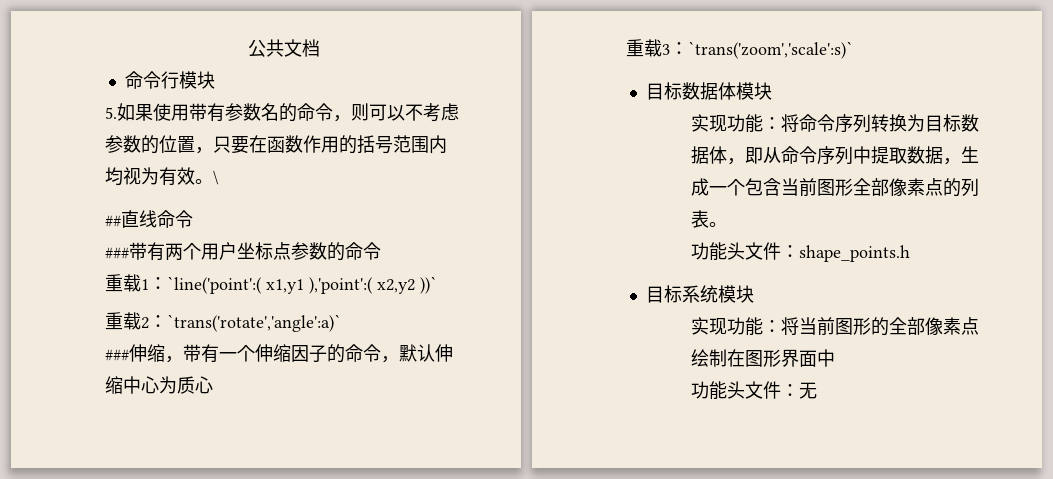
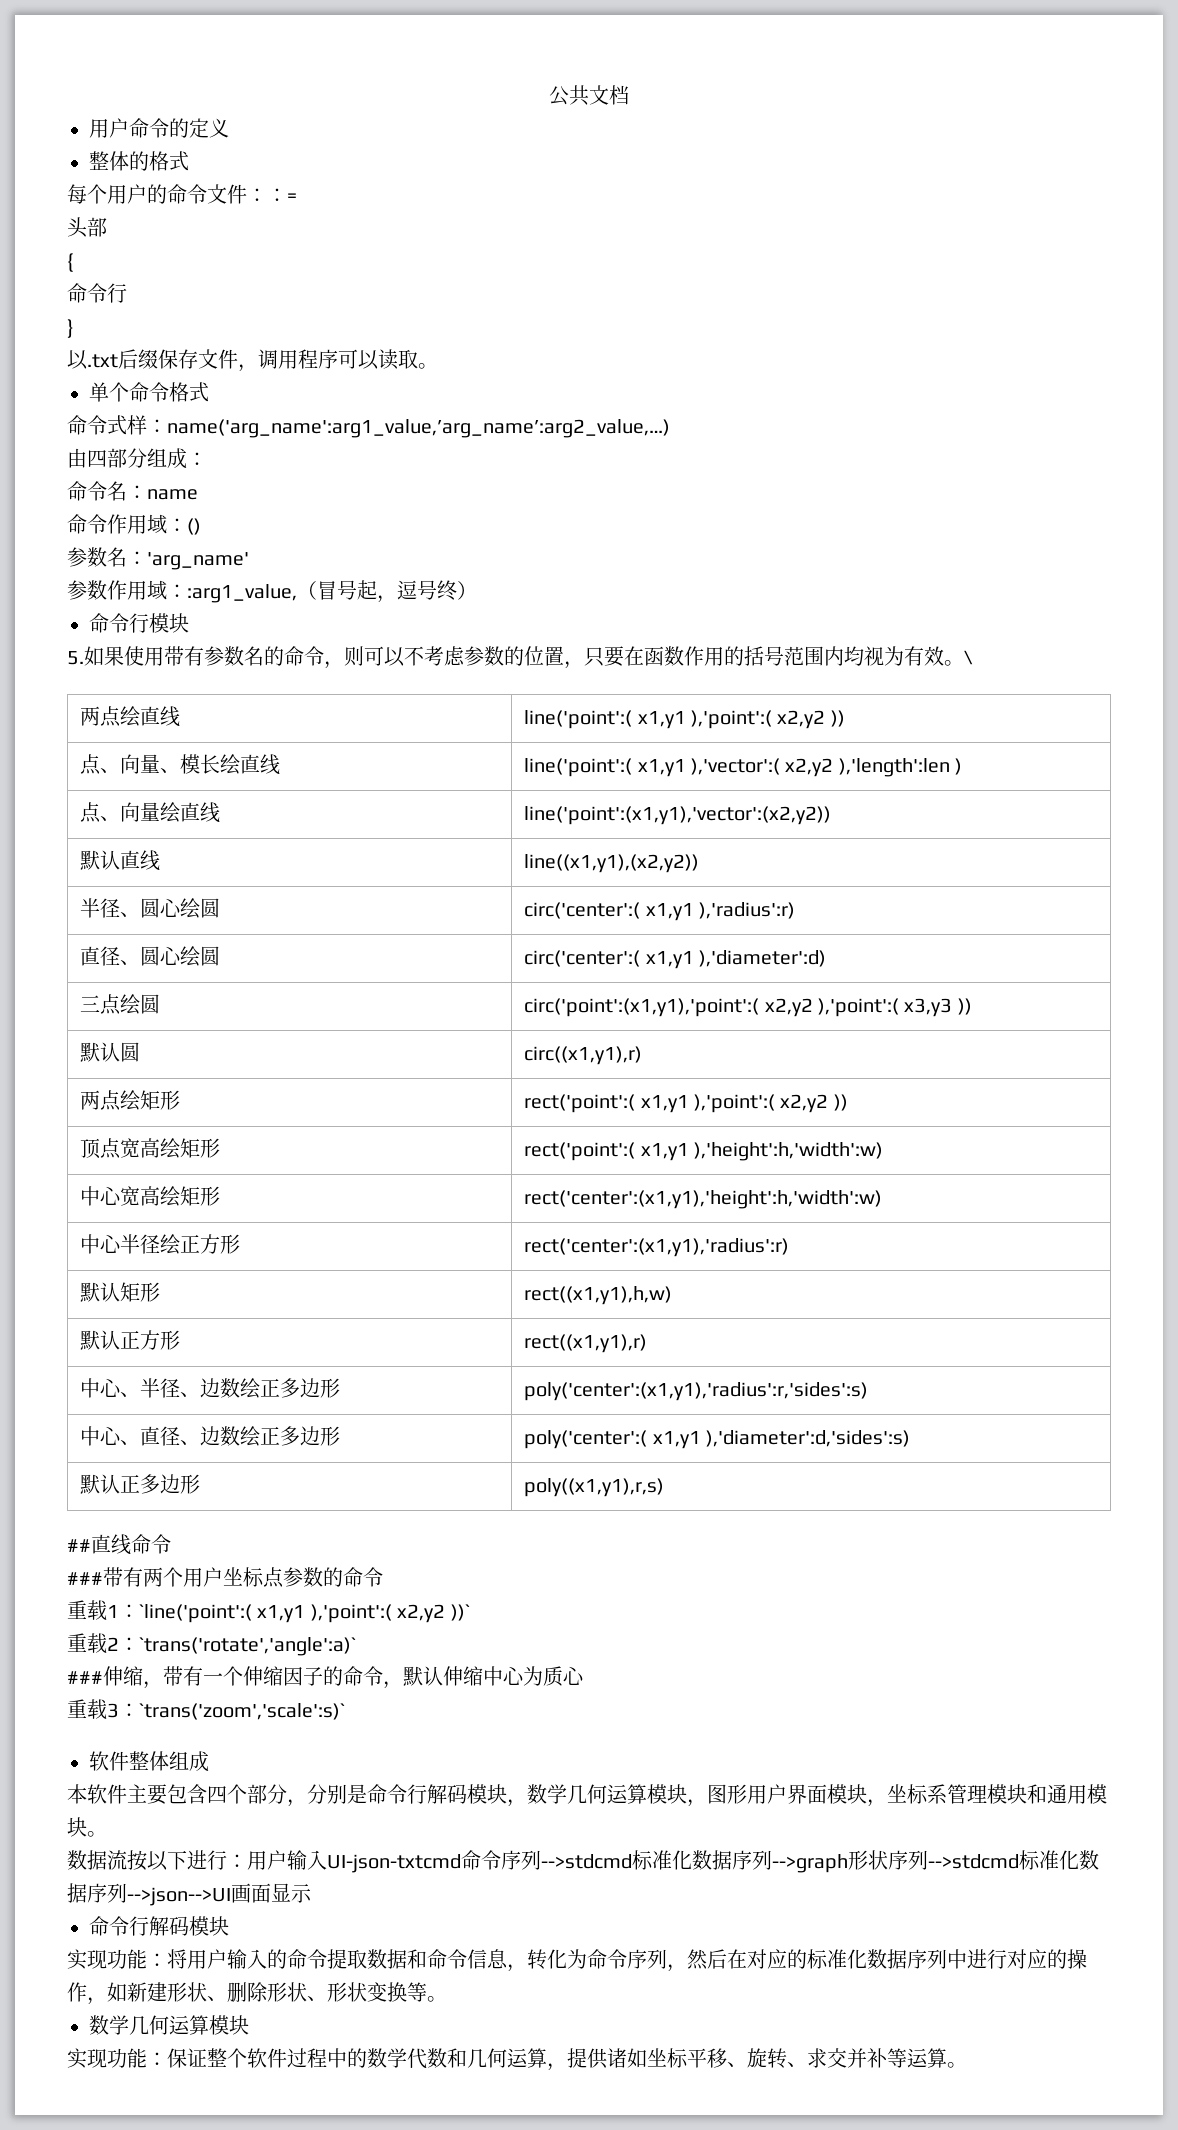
+ 用户命令的定义
+ 整体的格式
+ 每个用户的命令文件：：=
+ 头部
+ {
+ 命令行
+ }
+ 以.txt后缀保存文件，调用程序可以读取。
+ 单个命令格式
+ 命令式样：name('arg_name':arg1_value,’arg_name’:arg2_value,…)
+ 由四部分组成：
+ 命令名：name
+ 命令作用域：()
+ 参数名：'arg_name'
+ 参数作用域：:arg1_value,（冒号起，逗号终）
+ 两点绘直线 | line('point':( x1,y1 ),'point':( x2,y2 ))
+ 点、向量、模长绘直线 | line('point':( x1,y1 ),'vector':( x2,y2 ),'length':len )
+ 点、向量绘直线 | line('point':(x1,y1),'vector':(x2,y2))
+ 默认直线 | line((x1,y1),(x2,y2))
+ 半径、圆心绘圆 | circ('center':( x1,y1 ),'radius':r)
+ 直径、圆心绘圆 | circ('center':( x1,y1 ),'diameter':d)
+ 三点绘圆 | circ('point':(x1,y1),'point':( x2,y2 ),'point':( x3,y3 ))
+ 默认圆 | circ((x1,y1),r)
+ 两点绘矩形 | rect('point':( x1,y1 ),'point':( x2,y2 ))
+ 顶点宽高绘矩形 | rect('point':( x1,y1 ),'height':h,'width':w)
+ 中心宽高绘矩形 | rect('center':(x1,y1),'height':h,'width':w)
+ 中心半径绘正方形 | rect('center':(x1,y1),'radius':r)
+ 默认矩形 | rect((x1,y1),h,w)
+ 默认正方形 | rect((x1,y1),r)
+ 中心、半径、边数绘正多边形 | poly('center':(x1,y1),'radius':r,'sides':s)
+ 中心、直径、边数绘正多边形 | poly('center':( x1,y1 ),'diameter':d,'sides':s)
+ 默认正多边形 | poly((x1,y1),r,s)
- 目标数据体模块
- 实现功能：将命令序列转换为目标数据体，即从命令序列中提取数据，生成一个包含当前图形全部像素点的列表。
- 功能头文件：shape_points.h
- 目标系统模块
- 实现功能：将当前图形的全部像素点绘制在图形界面中
- 功能头文件：无
+ 软件整体组成
+ 本软件主要包含四个部分，分别是命令行解码模块，数学几何运算模块，图形用户界面模块，坐标系管理模块和通用模块。
+ 数据流按以下进行：用户输入UI-json-txtcmd命令序列-->stdcmd标准化数据序列-->graph形状序列-->stdcmd标准化数据序列-->json-->UI画面显示
+ 命令行解码模块
+ 实现功能：将用户输入的命令提取数据和命令信息，转化为命令序列，然后在对应的标准化数据序列中进行对应的操作，如新建形状、删除形状、形状变换等。
+ 数学几何运算模块
+ 实现功能：保证整个软件过程中的数学代数和几何运算，提供诸如坐标平移、旋转、求交并补等运算。

